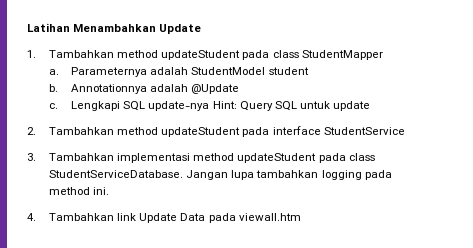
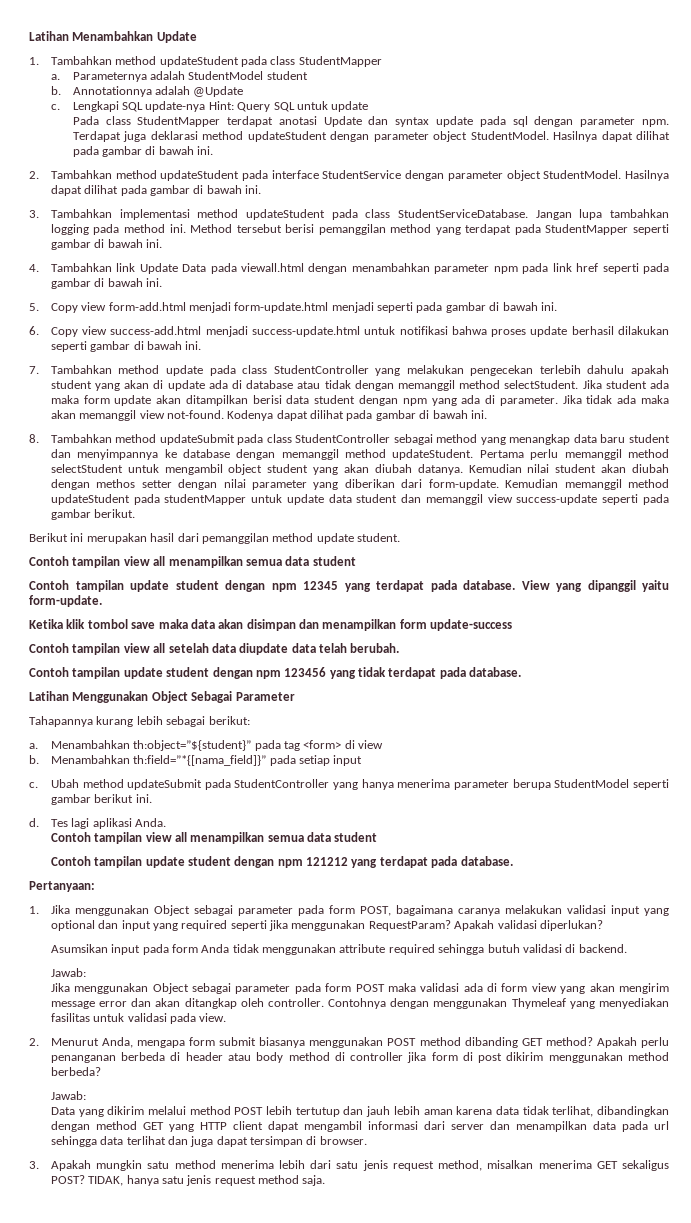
+ Pada class StudentMapper terdapat anotasi Update dan syntax update pada sql dengan parameter npm. Terdapat juga deklarasi method updateStudent dengan parameter object StudentModel. Hasilnya dapat dilihat pada gambar di bawah ini.
- 2. Tambahkan method updateStudent pada interface StudentService
+ 2. Tambahkan method updateStudent pada interface StudentService dengan parameter object StudentModel. Hasilnya dapat dilihat pada gambar di bawah ini.
+ Method tersebut berisi pemanggilan method yang terdapat pada StudentMapper seperti gambar di bawah ini.
- 4. Tambahkan link Update Data pada viewall.htm
+ 4. Tambahkan link Update Data pada viewall.html dengan menambahkan parameter npm pada link href seperti pada gambar di bawah ini.
+ 5. Copy view form-add.html menjadi form-update.html menjadi seperti pada gambar di bawah ini.
+ 6. Copy view success-add.html menjadi success-update.html untuk notifikasi bahwa proses update berhasil dilakukan seperti gambar di bawah ini.
+ 7. Tambahkan method update pada class StudentController yang melakukan pengecekan terlebih dahulu apakah student yang akan di update ada di database atau tidak dengan memanggil method selectStudent. Jika student ada maka form update akan ditampilkan berisi data student dengan npm yang ada di parameter. Jika tidak ada maka akan memanggil view not-found. Kodenya dapat dilihat pada gambar di bawah ini.
+ 8. Tambahkan method updateSubmit pada class StudentController sebagai method yang menangkap data baru student dan menyimpannya ke database dengan memanggil method updateStudent. Pertama perlu memanggil method selectStudent untuk mengambil object student yang akan diubah datanya. Kemudian nilai student akan diubah dengan methos setter dengan nilai parameter yang diberikan dari form-update. Kemudian memanggil method updateStudent pada studentMapper untuk update data student dan memanggil view success-update seperti pada gambar berikut.
+ Berikut ini merupakan hasil dari pemanggilan method update student.
+ Contoh tampilan view all menampilkan semua data student
+ Contoh tampilan update student dengan npm 12345 yang terdapat pada database. View yang dipanggil yaitu form-update.
+ Ketika klik tombol save maka data akan disimpan dan menampilkan form update-success
+ Contoh tampilan view all setelah data diupdate data telah berubah.
+ Contoh tampilan update student dengan npm 123456 yang tidak terdapat pada database.
+ Latihan Menggunakan Object Sebagai Parameter
+ Tahapannya kurang lebih sebagai berikut:
+ a. Menambahkan th:object=”${student}” pada tag <form> di view
+ b. Menambahkan th:field=”*{[nama_field]}” pada setiap input
+ c. Ubah method updateSubmit pada StudentController yang hanya menerima parameter berupa StudentModel seperti gambar berikut ini.
+ d. Tes lagi aplikasi Anda.
+ Contoh tampilan view all menampilkan semua data student
+ Contoh tampilan update student dengan npm 121212 yang terdapat pada database.
+ Pertanyaan:
+ 1. Jika menggunakan Object sebagai parameter pada form POST, bagaimana caranya melakukan validasi input yang optional dan input yang required seperti jika menggunakan RequestParam? Apakah validasi diperlukan?
+ Asumsikan input pada form Anda tidak menggunakan attribute required sehingga butuh validasi di backend.
+ Jawab:
+ Jika menggunakan Object sebagai parameter pada form POST maka validasi ada di form view yang akan mengirim message error dan akan ditangkap oleh controller. Contohnya dengan menggunakan Thymeleaf yang menyediakan fasilitas untuk validasi pada view.
+ 2. Menurut Anda, mengapa form submit biasanya menggunakan POST method dibanding GET method? Apakah perlu penanganan berbeda di header atau body method di controller jika form di post dikirim menggunakan method berbeda?
+ Jawab:
+ Data yang dikirim melalui method POST lebih tertutup dan jauh lebih aman karena data tidak terlihat, dibandingkan dengan method GET yang HTTP client dapat mengambil informasi dari server dan menampilkan data pada url sehingga data terlihat dan juga dapat tersimpan di browser.
+ 3. Apakah mungkin satu method menerima lebih dari satu jenis request method, misalkan menerima GET sekaligus POST? TIDAK, hanya satu jenis request method saja.

